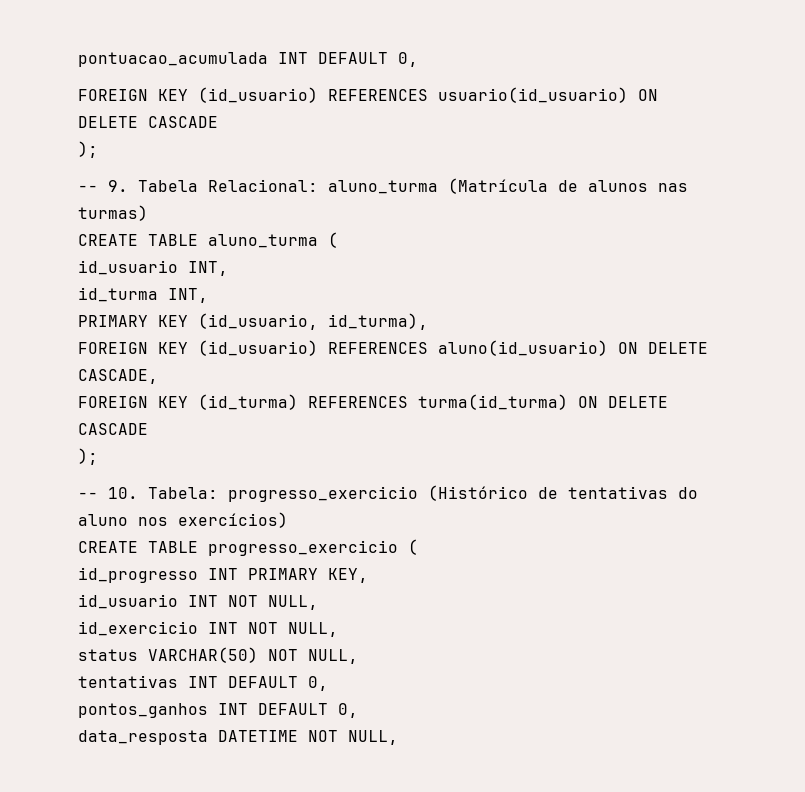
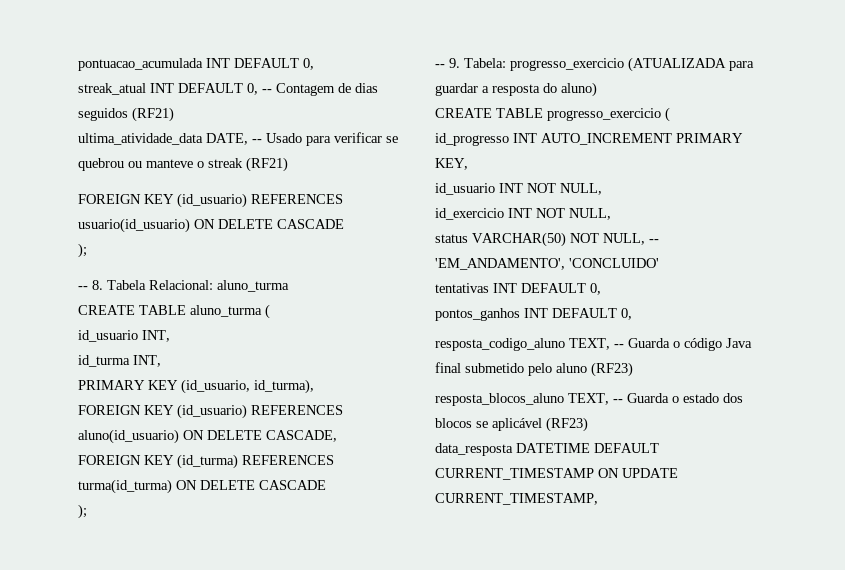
+ streak_atual INT DEFAULT 0, -- Contagem de dias seguidos (RF21)
+ ultima_atividade_data DATE, -- Usado para verificar se quebrou ou manteve o streak (RF21)
- -- 9. Tabela Relacional: aluno_turma (Matrícula de alunos nas turmas)
+ -- 8. Tabela Relacional: aluno_turma
- -- 10. Tabela: progresso_exercicio (Histórico de tentativas do aluno nos exercícios)
+ -- 9. Tabela: progresso_exercicio (ATUALIZADA para guardar a resposta do aluno)
- id_progresso INT PRIMARY KEY,
+ id_progresso INT AUTO_INCREMENT PRIMARY KEY,
- status VARCHAR(50) NOT NULL,
+ status VARCHAR(50) NOT NULL, -- 'EM_ANDAMENTO', 'CONCLUIDO'
- data_resposta DATETIME NOT NULL,
+ resposta_codigo_aluno TEXT, -- Guarda o código Java final submetido pelo aluno (RF23)
+ resposta_blocos_aluno TEXT, -- Guarda o estado dos blocos se aplicável (RF23)
+ data_resposta DATETIME DEFAULT CURRENT_TIMESTAMP ON UPDATE CURRENT_TIMESTAMP,

